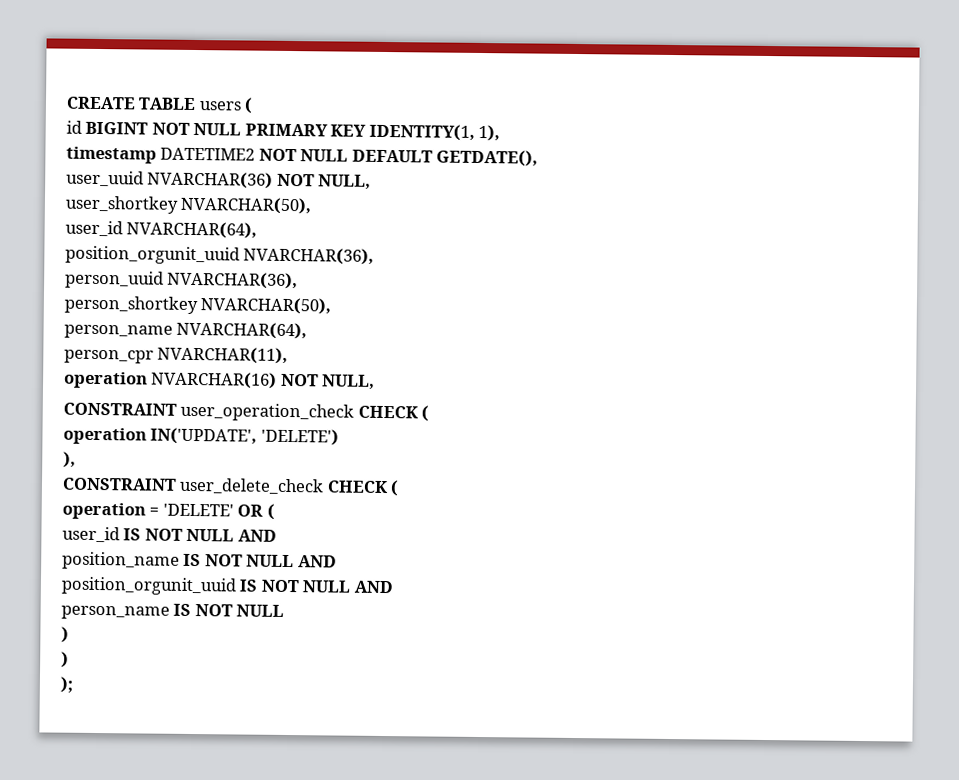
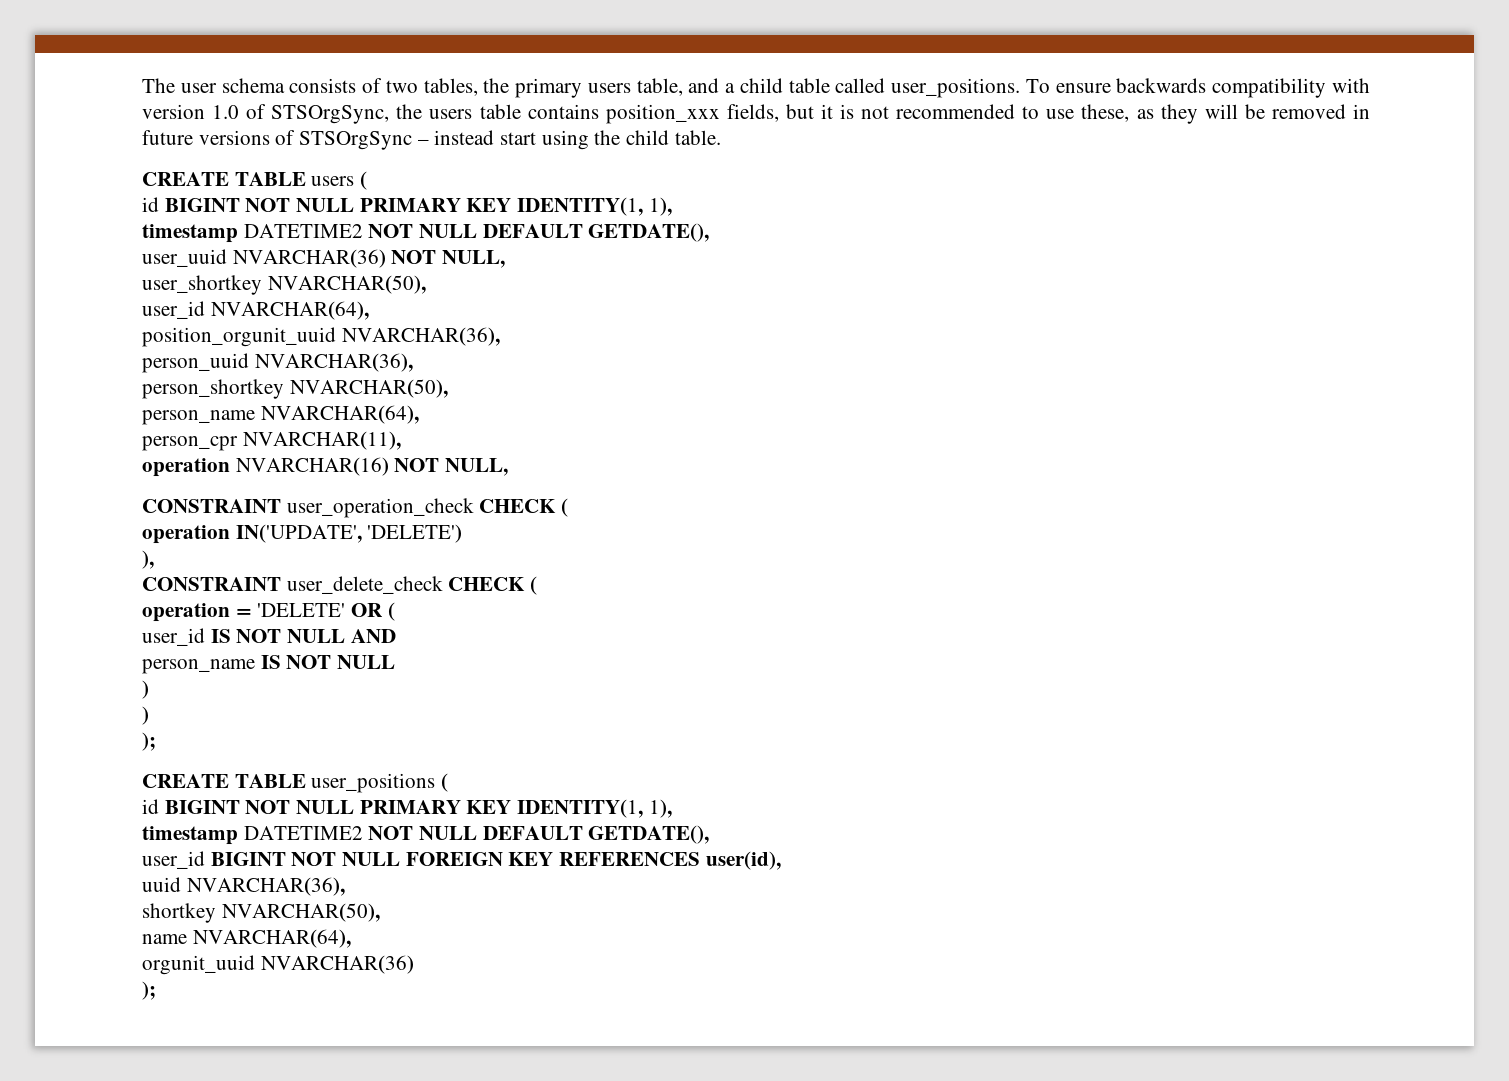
+ The user schema consists of two tables, the primary users table, and a child table called user_positions. To ensure backwards compatibility with version 1.0 of STSOrgSync, the users table contains position_xxx fields, but it is not recommended to use these, as they will be removed in future versions of STSOrgSync – instead start using the child table.
- position_name IS NOT NULL AND
- position_orgunit_uuid IS NOT NULL AND
+ CREATE TABLE user_positions (
+ id BIGINT NOT NULL PRIMARY KEY IDENTITY(1, 1),
+ timestamp DATETIME2 NOT NULL DEFAULT GETDATE(),
+ user_id BIGINT NOT NULL FOREIGN KEY REFERENCES user(id),
+ uuid NVARCHAR(36),
+ shortkey NVARCHAR(50),
+ name NVARCHAR(64),
+ orgunit_uuid NVARCHAR(36)
+ );

